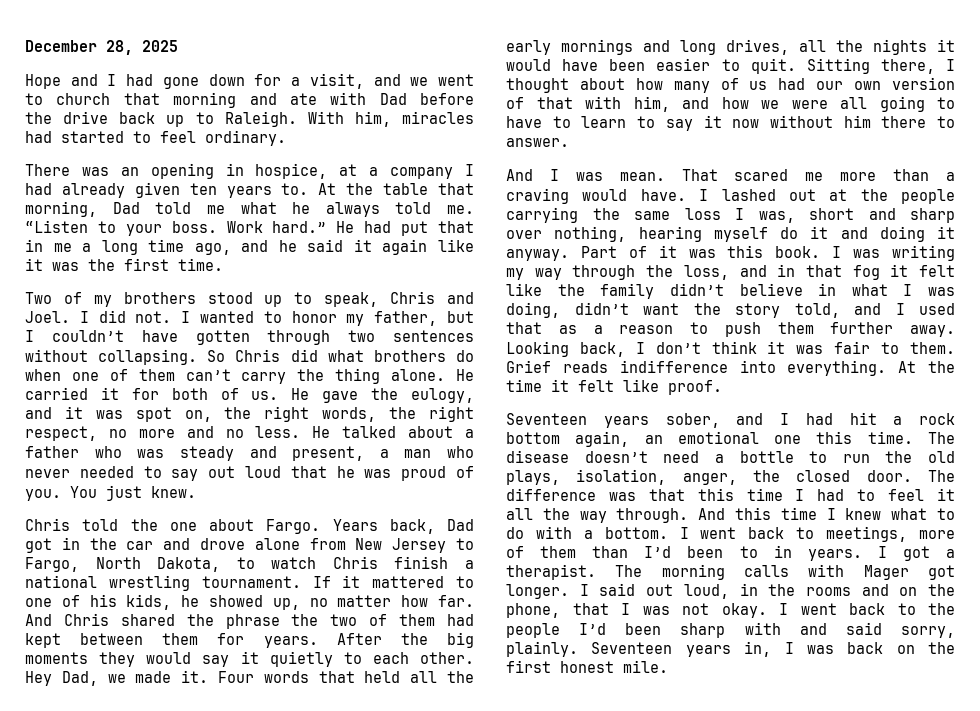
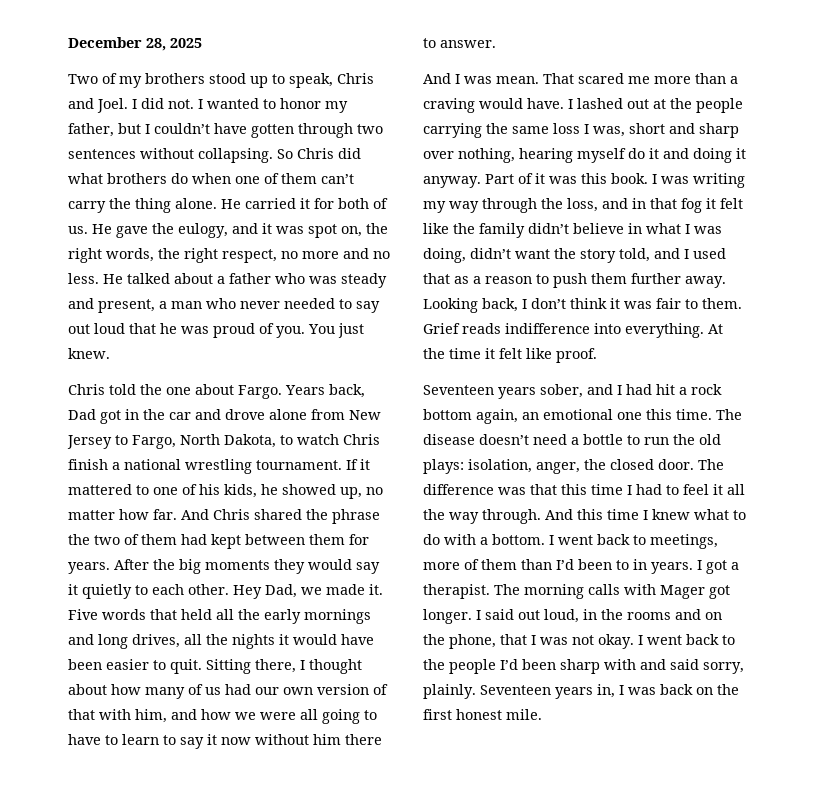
- Hope and I had gone down for a visit, and we went to church that morning and ate with Dad before the drive back up to Raleigh. With him, miracles had started to feel ordinary.
- There was an opening in hospice, at a company I had already given ten years to. At the table that morning, Dad told me what he always told me. “Listen to your boss. Work hard.” He had put that in me a long time ago, and he said it again like it was the first time.
- Four words that held all the early mornings and long drives, all the nights it would have been easier to quit.
+ Five words that held all the early mornings and long drives, all the nights it would have been easier to quit.
- The disease doesn’t need a bottle to run the old plays, isolation, anger, the closed door.
+ The disease doesn’t need a bottle to run the old plays: isolation, anger, the closed door.

